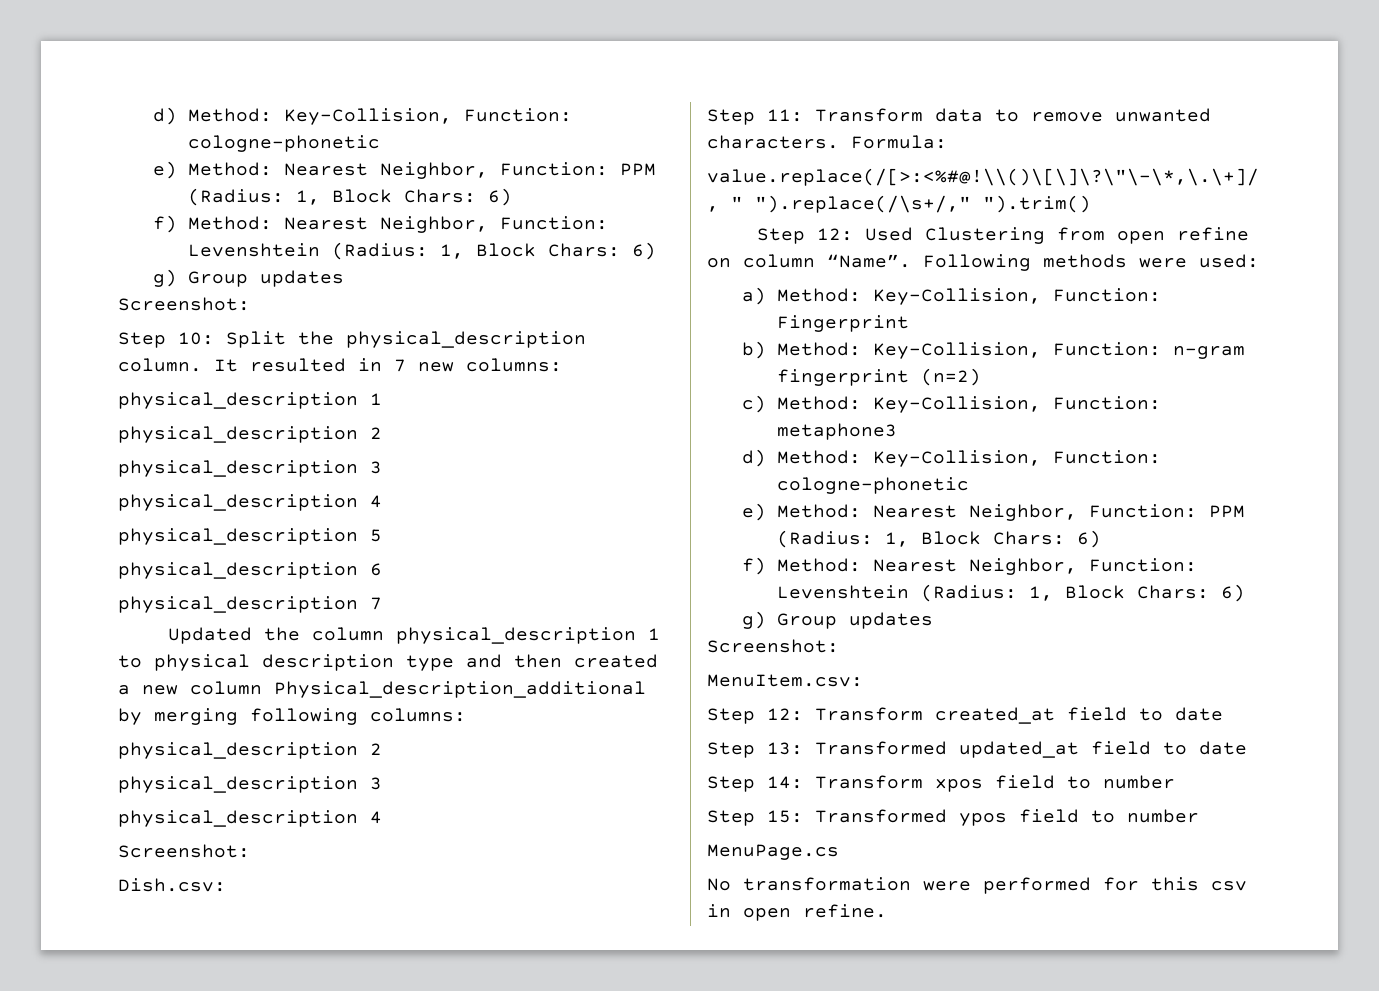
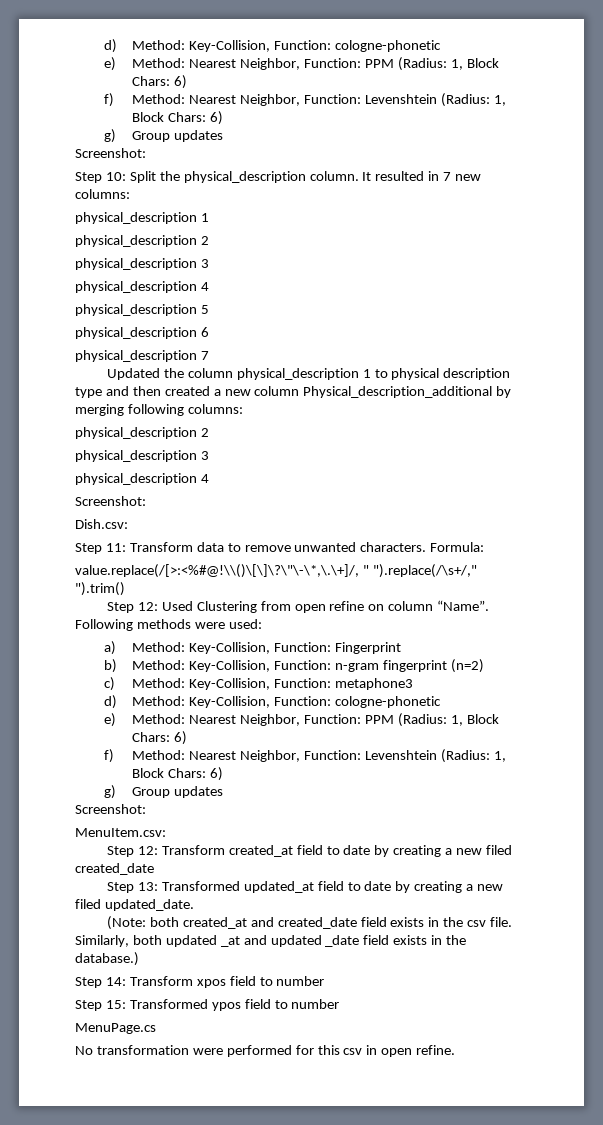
- Step 12: Transform created_at field to date
+ Step 12: Transform created_at field to date by creating a new filed created_date
- Step 13: Transformed updated_at field to date
+ Step 13: Transformed updated_at field to date by creating a new filed updated_date.
+ (Note: both created_at and created_date field exists in the csv file. Similarly, both updated _at and updated _date field exists in the database.)

